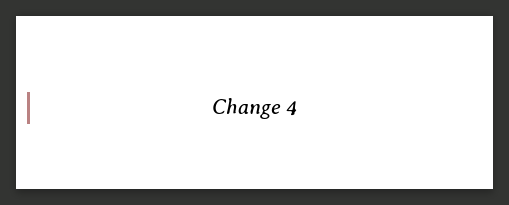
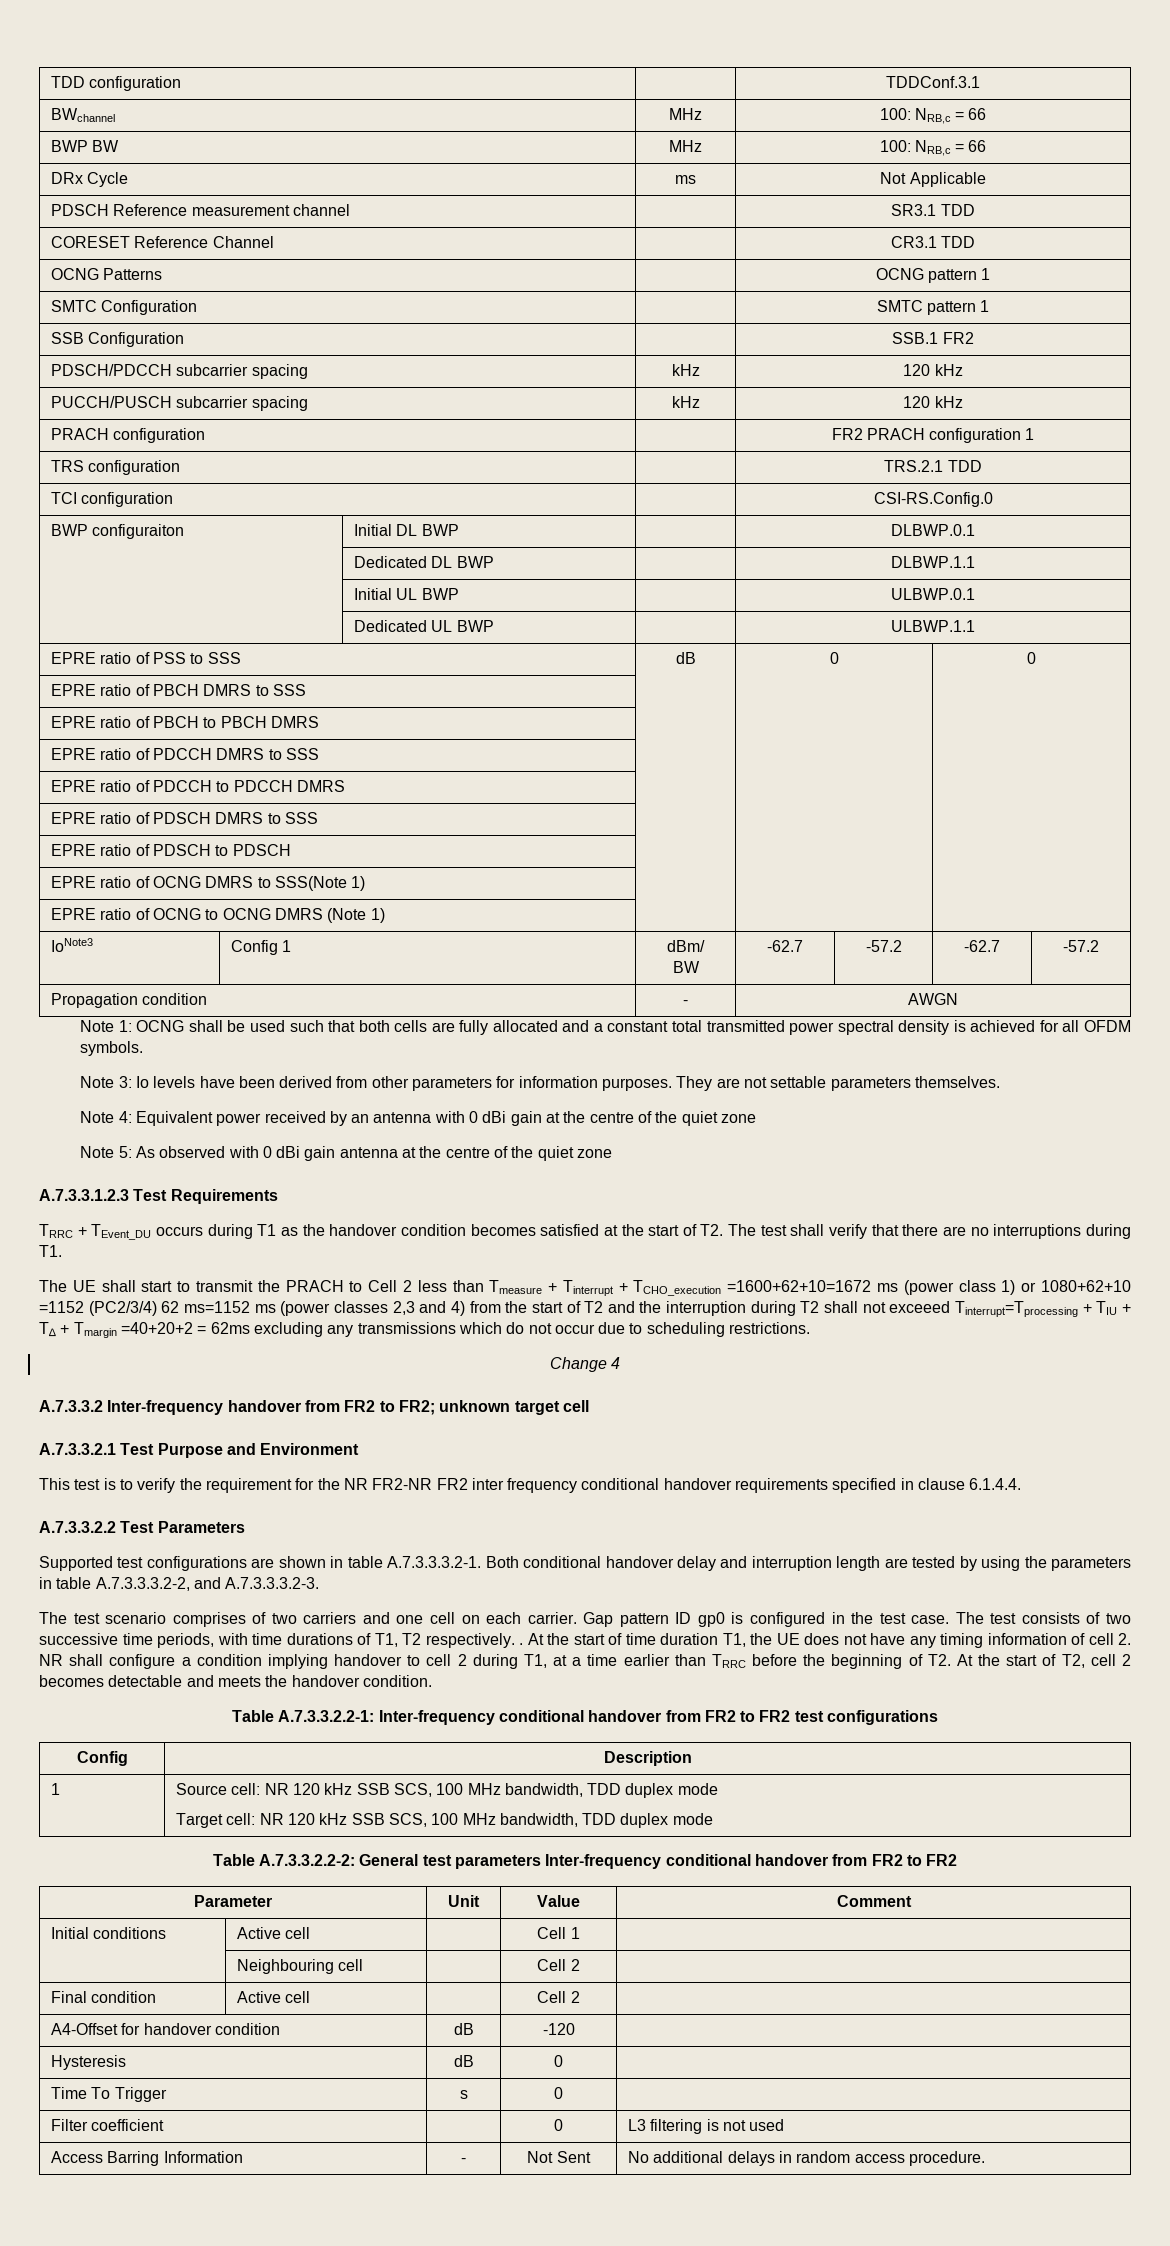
+ TDD configuration | | TDDConf.3.1
+ BWchannel | MHz | 100: NRB,c = 66
+ BWP BW | MHz | 100: NRB,c = 66
+ DRx Cycle | ms | Not Applicable
+ PDSCH Reference measurement channel | | SR3.1 TDD
+ CORESET Reference Channel | | CR3.1 TDD
+ OCNG Patterns | | OCNG pattern 1
+ SMTC Configuration | | SMTC pattern 1
+ SSB Configuration | | SSB.1 FR2
+ PDSCH/PDCCH subcarrier spacing | kHz | 120 kHz
+ PUCCH/PUSCH subcarrier spacing | kHz | 120 kHz
+ PRACH configuration | | FR2 PRACH configuration 1
+ TRS configuration | | TRS.2.1 TDD
+ TCI configuration | | CSI-RS.Config.0
+ BWP configuraiton | Initial DL BWP | | DLBWP.0.1
+ | Dedicated DL BWP | | DLBWP.1.1
+ | Initial UL BWP | | ULBWP.0.1
+ | Dedicated UL BWP | | ULBWP.1.1
+ EPRE ratio of PSS to SSS | dB | 0 | 0
+ EPRE ratio of PBCH DMRS to SSS | | |
+ EPRE ratio of PBCH to PBCH DMRS | | |
+ EPRE ratio of PDCCH DMRS to SSS | | |
+ EPRE ratio of PDCCH to PDCCH DMRS | | |
+ EPRE ratio of PDSCH DMRS to SSS | | |
+ EPRE ratio of PDSCH to PDSCH | | |
+ EPRE ratio of OCNG DMRS to SSS(Note 1) | | |
+ EPRE ratio of OCNG to OCNG DMRS (Note 1) | | |
+ IoNote3 | Config 1 | dBm/
+ BW | -62.7 | -57.2 | -62.7 | -57.2
+ Propagation condition | - | AWGN
+ Note 1: OCNG shall be used such that both cells are fully allocated and a constant total transmitted power spectral density is achieved for all OFDM symbols.
+ Note 3: Io levels have been derived from other parameters for information purposes. They are not settable parameters themselves.
+ Note 4: Equivalent power received by an antenna with 0 dBi gain at the centre of the quiet zone
+ Note 5: As observed with 0 dBi gain antenna at the centre of the quiet zone
+ A.7.3.3.1.2.3 Test Requirements
+ TRRC + TEvent_DU occurs during T1 as the handover condition becomes satisfied at the start of T2. The test shall verify that there are no interruptions during T1.
+ The UE shall start to transmit the PRACH to Cell 2 less than Tmeasure + Tinterrupt + TCHO_execution =1600+62+10=1672 ms (power class 1) or 1080+62+10 =1152 (PC2/3/4) 62 ms=1152 ms (power classes 2,3 and 4) from the start of T2 and the interruption during T2 shall not exceeed Tinterrupt=Tprocessing + TIU + T∆ + Tmargin =40+20+2 = 62ms excluding any transmissions which do not occur due to scheduling restrictions.
  Change 4
+ A.7.3.3.2 Inter-frequency handover from FR2 to FR2; unknown target cell
+ A.7.3.3.2.1 Test Purpose and Environment
+ This test is to verify the requirement for the NR FR2-NR FR2 inter frequency conditional handover requirements specified in clause 6.1.4.4.
+ A.7.3.3.2.2 Test Parameters
+ Supported test configurations are shown in table A.7.3.3.3.2-1. Both conditional handover delay and interruption length are tested by using the parameters in table A.7.3.3.3.2-2, and A.7.3.3.3.2-3.
+ The test scenario comprises of two carriers and one cell on each carrier. Gap pattern ID gp0 is configured in the test case. The test consists of two successive time periods, with time durations of T1, T2 respectively. . At the start of time duration T1, the UE does not have any timing information of cell 2. NR shall configure a condition implying handover to cell 2 during T1, at a time earlier than TRRC before the beginning of T2. At the start of T2, cell 2 becomes detectable and meets the handover condition.
+ Table A.7.3.3.2.2-1: Inter-frequency conditional handover from FR2 to FR2 test configurations
+ Config | Description
+ 1 | Source cell: NR 120 kHz SSB SCS, 100 MHz bandwidth, TDD duplex mode
+ Target cell: NR 120 kHz SSB SCS, 100 MHz bandwidth, TDD duplex mode
+ Table A.7.3.3.2.2-2: General test parameters Inter-frequency conditional handover from FR2 to FR2
+ Parameter | Unit | Value | Comment
+ Initial conditions | Active cell | | Cell 1 |
+ | Neighbouring cell | | Cell 2 |
+ Final condition | Active cell | | Cell 2 |
+ A4-Offset for handover condition | dB | -120 |
+ Hysteresis | dB | 0 |
+ Time To Trigger | s | 0 |
+ Filter coefficient | | 0 | L3 filtering is not used
+ Access Barring Information | - | Not Sent | No additional delays in random access procedure.

